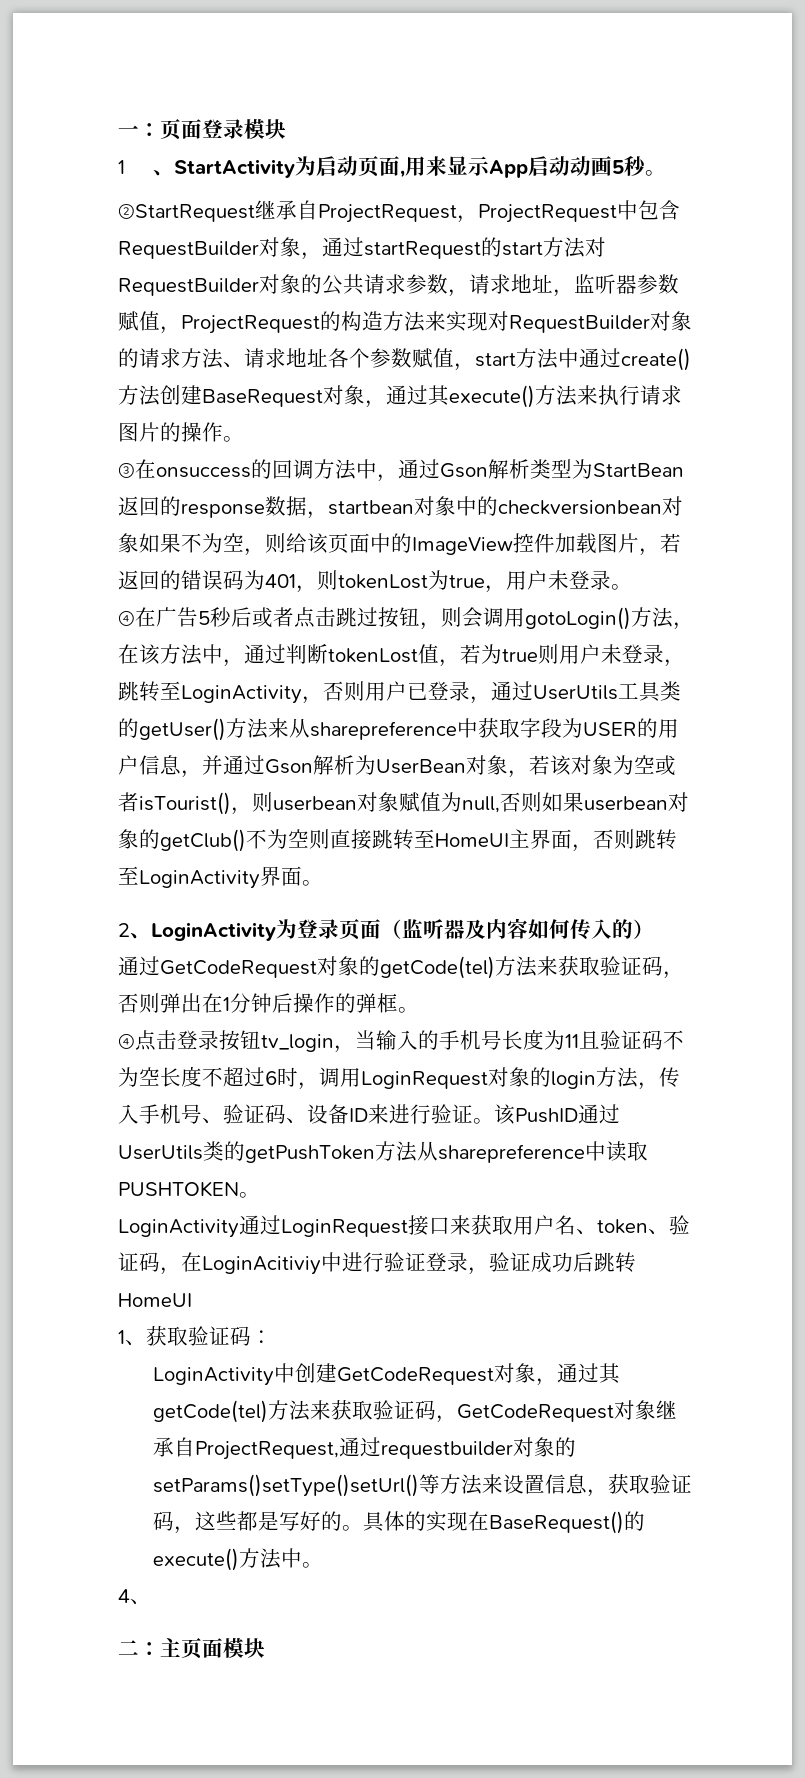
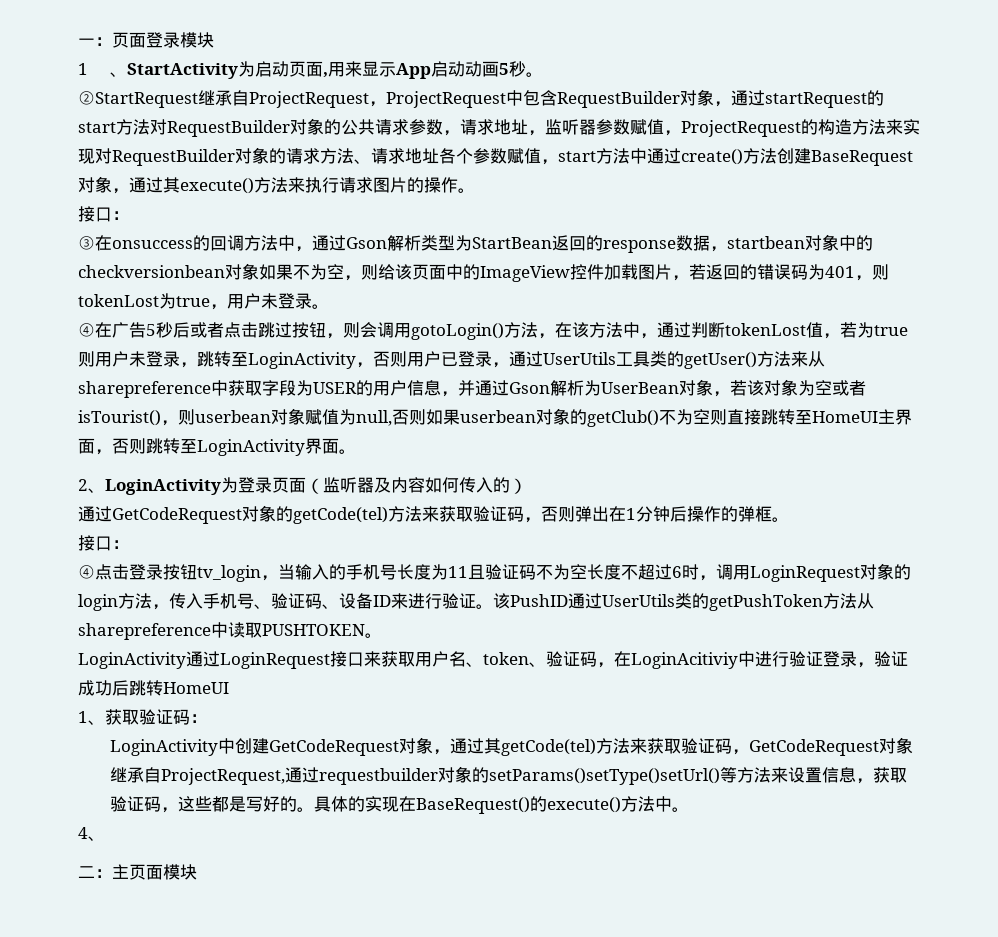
  ②StartRequest继承自ProjectRequest，ProjectRequest中包含RequestBuilder对象，通过startRequest的start方法对RequestBuilder对象的公共请求参数，请求地址，监听器参数赋值，ProjectRequest的构造方法来实现对RequestBuilder对象的请求方法、请求地址各个参数赋值，start方法中通过create()方法创建BaseRequest对象，通过其execute()方法来执行请求图片的操作。
+ 接口：
  通过GetCodeRequest对象的getCode(tel)方法来获取验证码，否则弹出在1分钟后操作的弹框。
+ 接口：

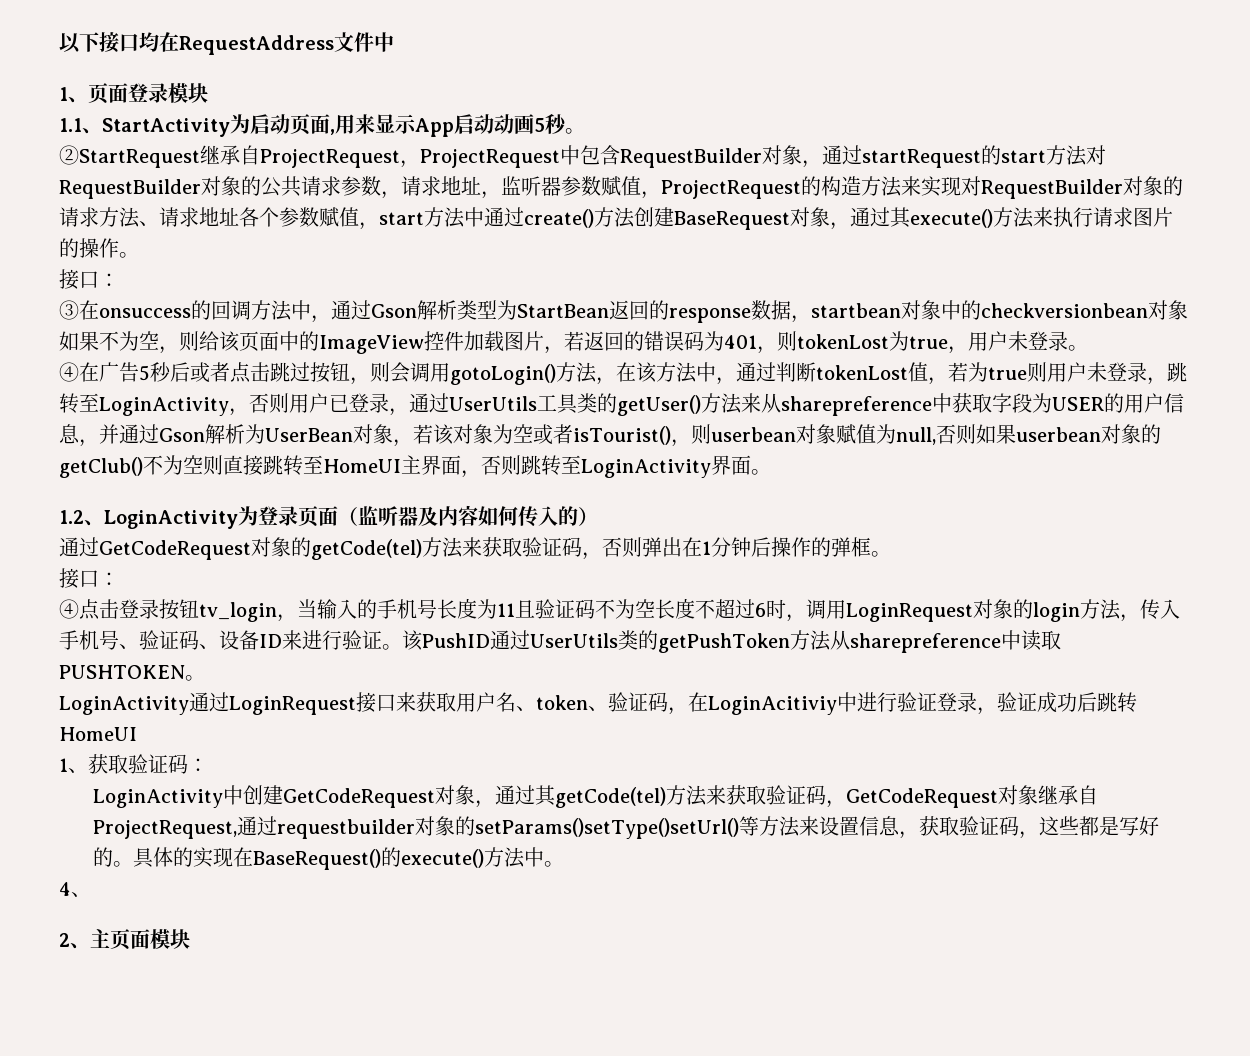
- 一：页面登录模块
+ 以下接口均在RequestAddress文件中
+ 1、页面登录模块
- 1、StartActivity为启动页面,用来显示App启动动画5秒。
+ 1.1、StartActivity为启动页面,用来显示App启动动画5秒。
- 2、LoginActivity为登录页面（监听器及内容如何传入的）
+ 1.2、LoginActivity为登录页面（监听器及内容如何传入的）
- 二：主页面模块
+ 2、主页面模块

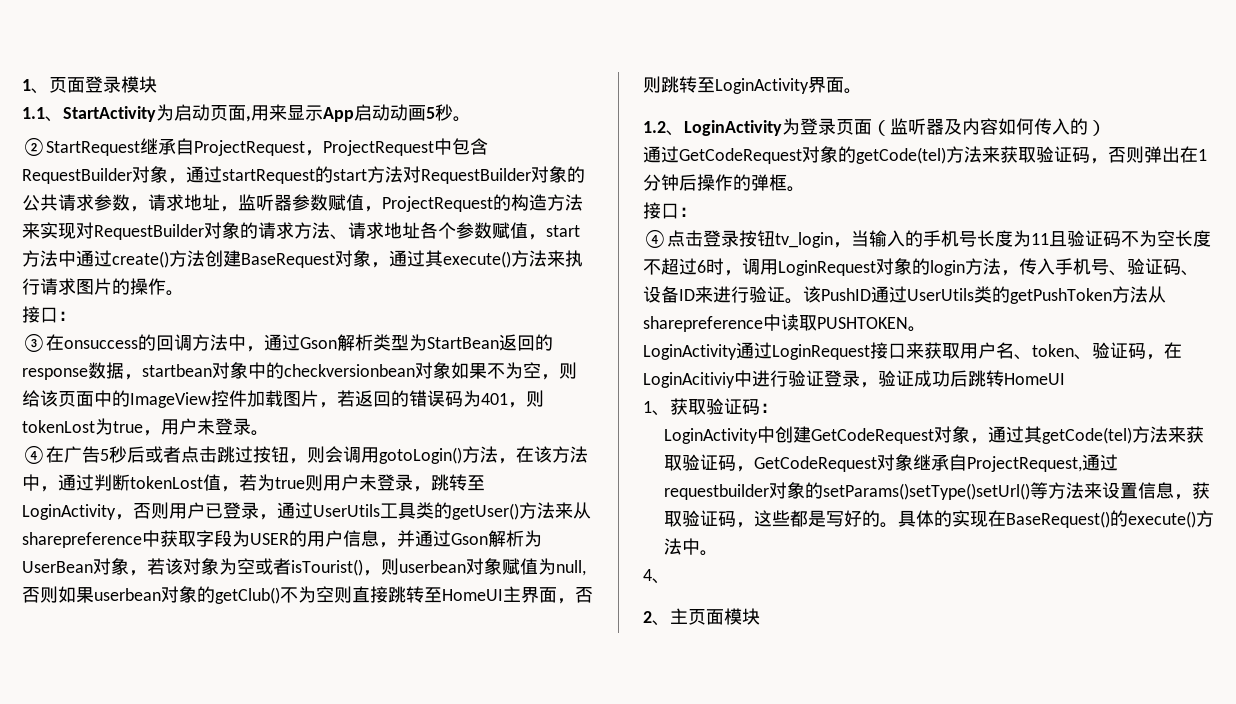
- 以下接口均在RequestAddress文件中

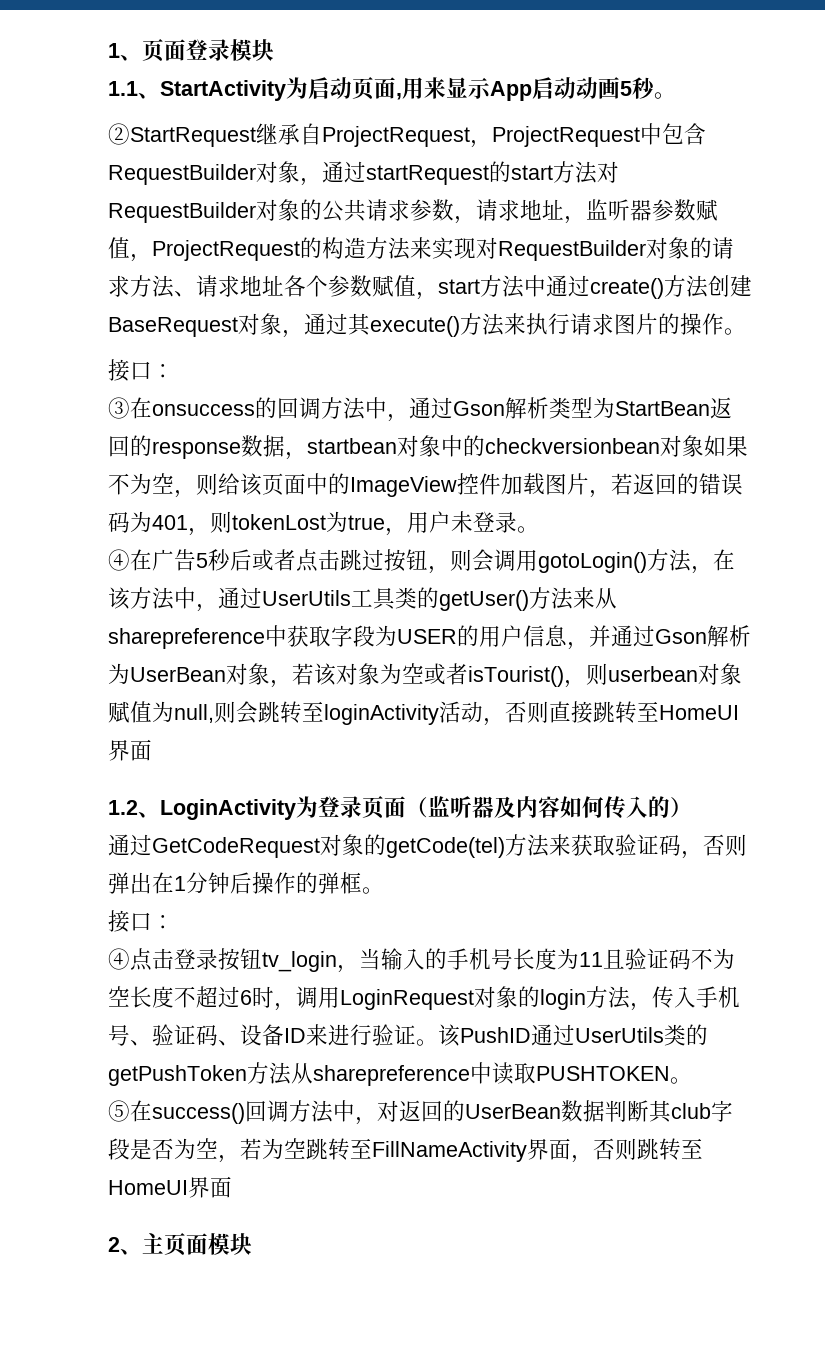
- ④在广告5秒后或者点击跳过按钮，则会调用gotoLogin()方法，在该方法中，通过判断tokenLost值，若为true则用户未登录，跳转至LoginActivity，否则用户已登录，通过UserUtils工具类的getUser()方法来从sharepreference中获取字段为USER的用户信息，并通过Gson解析为UserBean对象，若该对象为空或者isTourist()，则userbean对象赋值为null,否则如果userbean对象的getClub()不为空则直接跳转至HomeUI主界面，否则跳转至LoginActivity界面。
+ ④在广告5秒后或者点击跳过按钮，则会调用gotoLogin()方法，在该方法中，通过UserUtils工具类的getUser()方法来从sharepreference中获取字段为USER的用户信息，并通过Gson解析为UserBean对象，若该对象为空或者isTourist()，则userbean对象赋值为null,则会跳转至loginActivity活动，否则直接跳转至HomeUI界面
- LoginActivity通过LoginRequest接口来获取用户名、token、验证码，在LoginAcitiviy中进行验证登录，验证成功后跳转HomeUI
- 1、获取验证码：
- LoginActivity中创建GetCodeRequest对象，通过其getCode(tel)方法来获取验证码，GetCodeRequest对象继承自ProjectRequest,通过requestbuilder对象的setParams()setType()setUrl()等方法来设置信息，获取验证码，这些都是写好的。具体的实现在BaseRequest()的execute()方法中。
- 4、
+ ⑤在success()回调方法中，对返回的UserBean数据判断其club字段是否为空，若为空跳转至FillNameActivity界面，否则跳转至HomeUI界面

